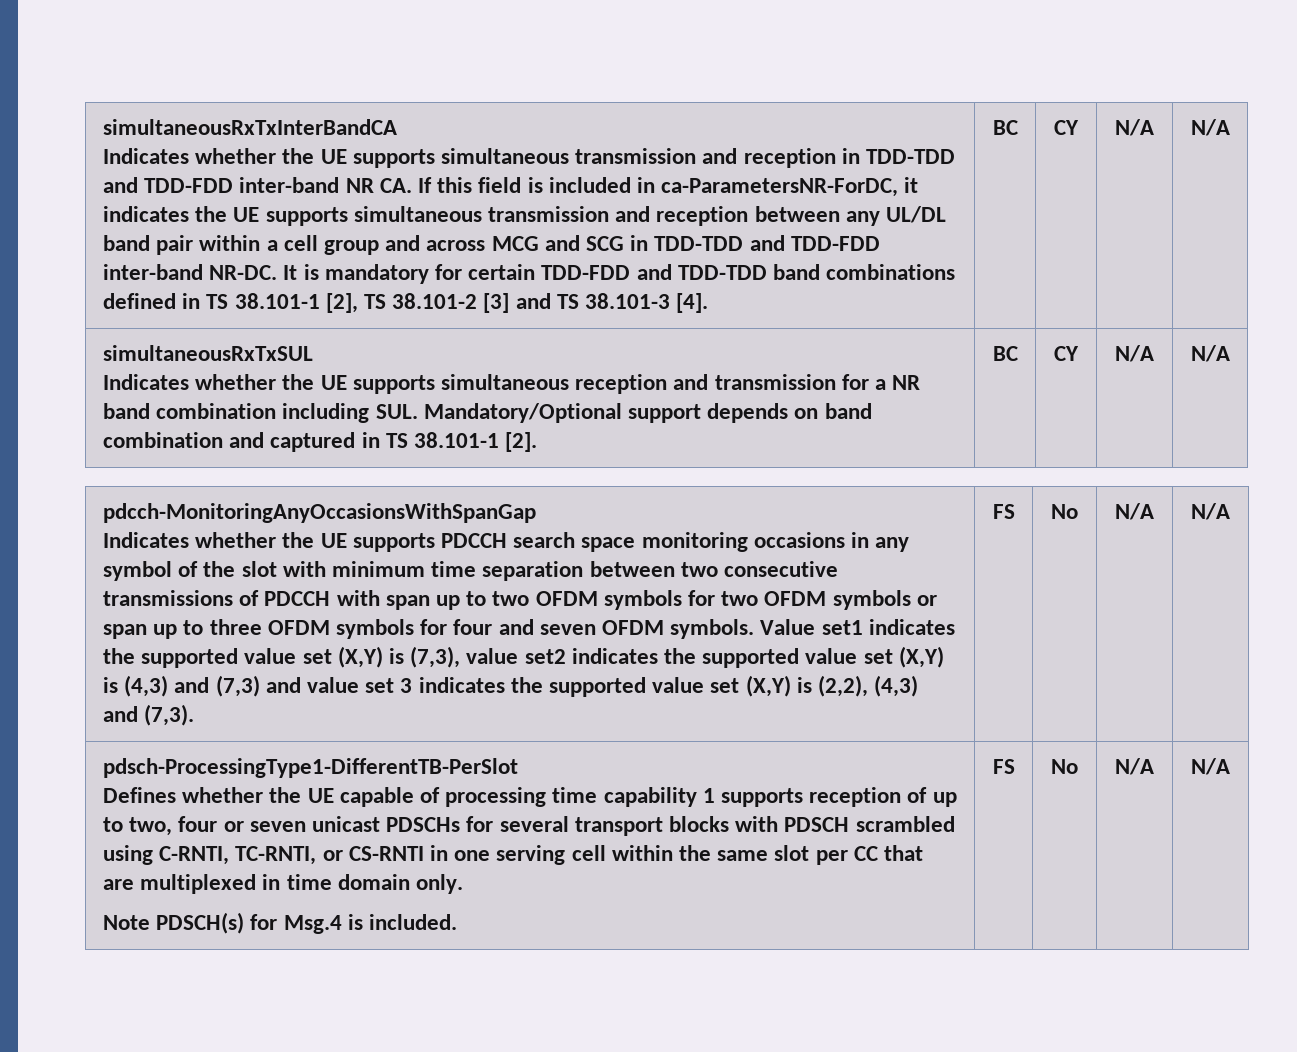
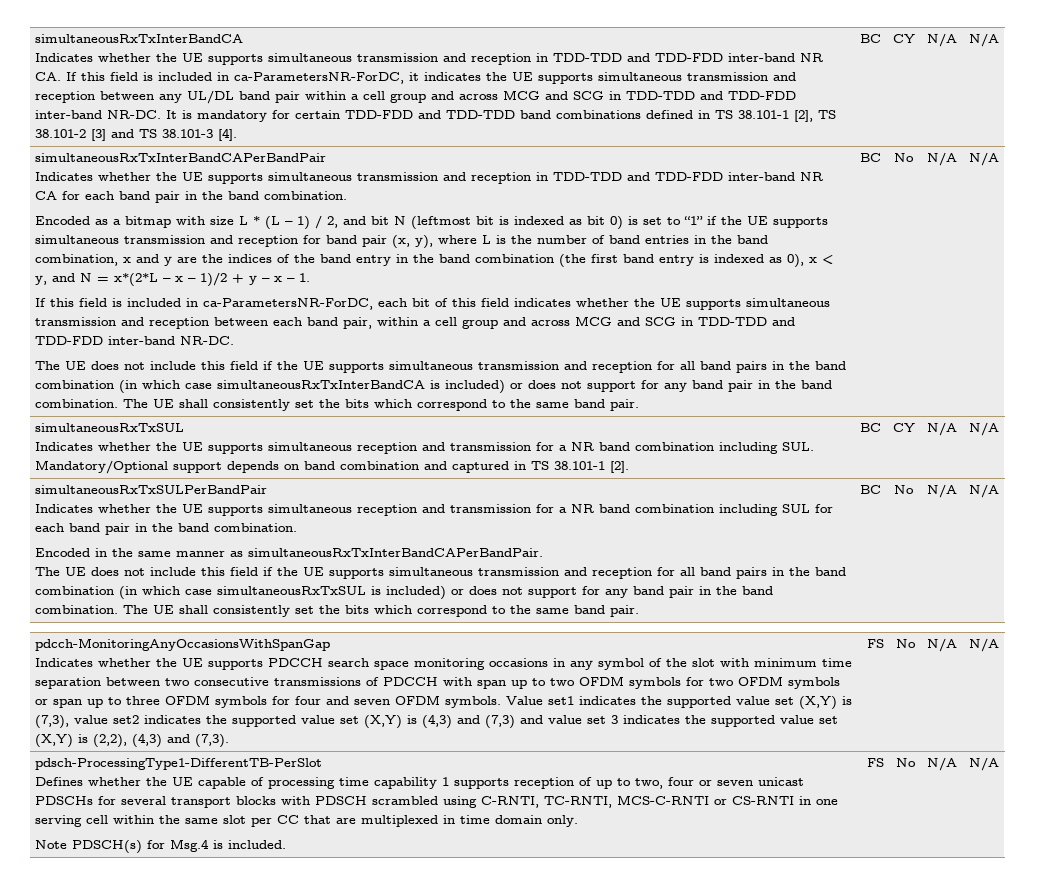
+ simultaneousRxTxInterBandCAPerBandPair
+ Indicates whether the UE supports simultaneous transmission and reception in TDD-TDD and TDD-FDD inter-band NR CA for each band pair in the band combination.
+ Encoded as a bitmap with size L * (L – 1) / 2, and bit N (leftmost bit is indexed as bit 0) is set to “1” if the UE supports simultaneous transmission and reception for band pair (x, y), where L is the number of band entries in the band combination, x and y are the indices of the band entry in the band combination (the first band entry is indexed as 0), x < y, and N = x*(2*L – x – 1)/2 + y – x – 1.
+ If this field is included in ca-ParametersNR-ForDC, each bit of this field indicates whether the UE supports simultaneous transmission and reception between each band pair, within a cell group and across MCG and SCG in TDD-TDD and TDD-FDD inter-band NR-DC.
+ The UE does not include this field if the UE supports simultaneous transmission and reception for all band pairs in the band combination (in which case simultaneousRxTxInterBandCA is included) or does not support for any band pair in the band combination. The UE shall consistently set the bits which correspond to the same band pair. | BC | No | N/A | N/A
+ simultaneousRxTxSULPerBandPair
+ Indicates whether the UE supports simultaneous reception and transmission for a NR band combination including SUL for each band pair in the band combination.
+ Encoded in the same manner as simultaneousRxTxInterBandCAPerBandPair.
+ The UE does not include this field if the UE supports simultaneous transmission and reception for all band pairs in the band combination (in which case simultaneousRxTxSUL is included) or does not support for any band pair in the band combination. The UE shall consistently set the bits which correspond to the same band pair. | BC | No | N/A | N/A
- Defines whether the UE capable of processing time capability 1 supports reception of up to two, four or seven unicast PDSCHs for several transport blocks with PDSCH scrambled using C-RNTI, TC-RNTI, or CS-RNTI in one serving cell within the same slot per CC that are multiplexed in time domain only.
+ Defines whether the UE capable of processing time capability 1 supports reception of up to two, four or seven unicast PDSCHs for several transport blocks with PDSCH scrambled using C-RNTI, TC-RNTI, MCS-C-RNTI or CS-RNTI in one serving cell within the same slot per CC that are multiplexed in time domain only.

